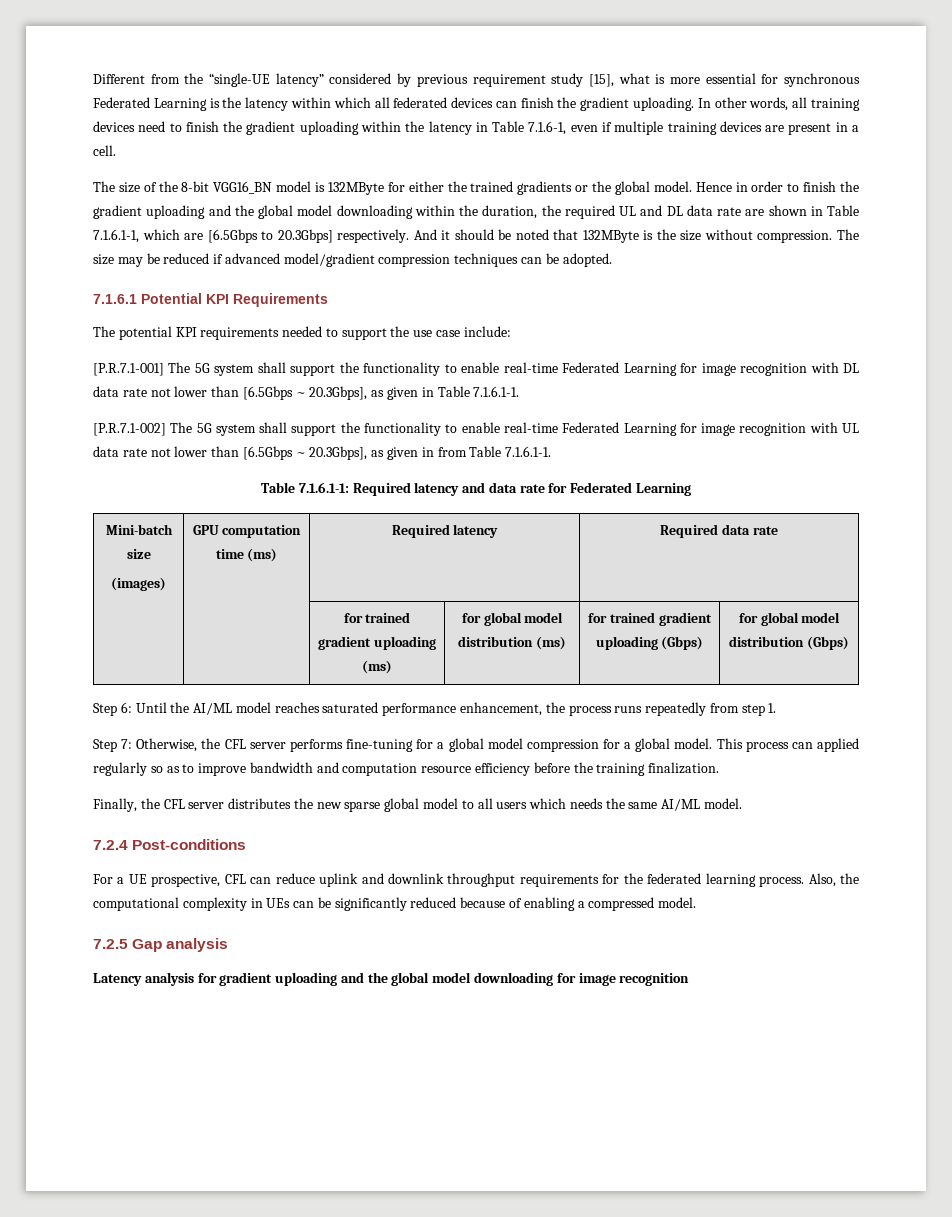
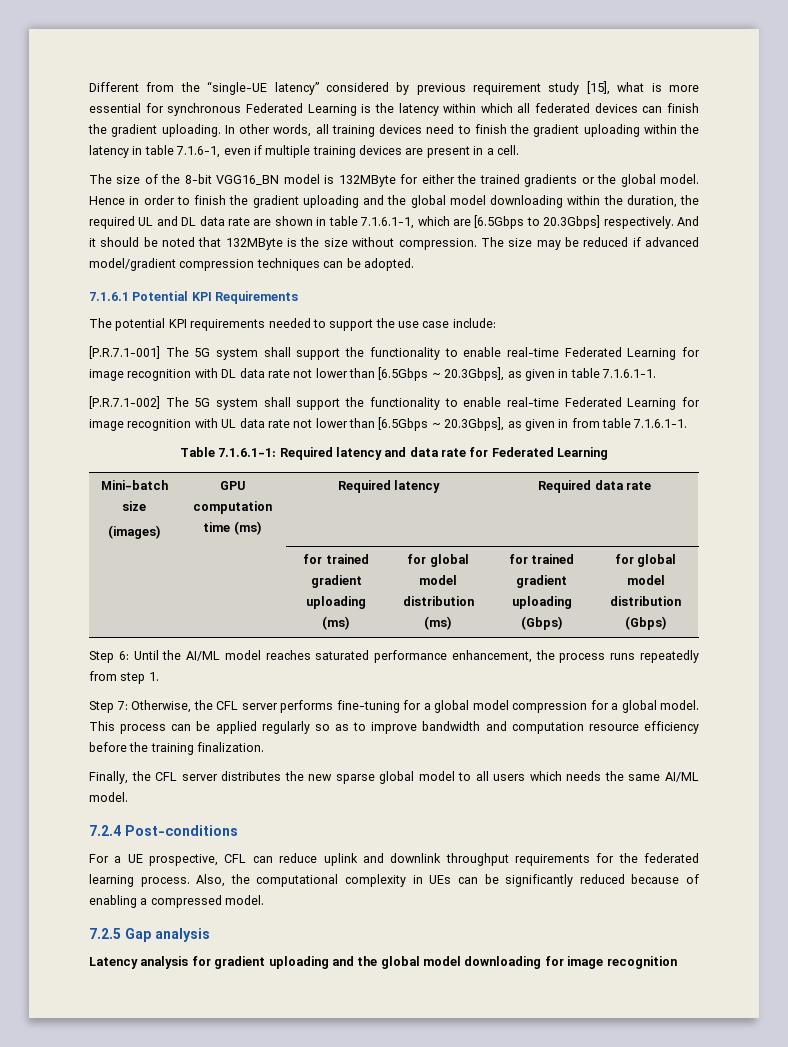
- In other words, all training devices need to finish the gradient uploading within the latency in Table 7.1.6-1, even if multiple training devices are present in a cell.
+ In other words, all training devices need to finish the gradient uploading within the latency in table 7.1.6-1, even if multiple training devices are present in a cell.
- Hence in order to finish the gradient uploading and the global model downloading within the duration, the required UL and DL data rate are shown in Table 7.1.6.1-1, which are [6.5Gbps to 20.3Gbps] respectively.
+ Hence in order to finish the gradient uploading and the global model downloading within the duration, the required UL and DL data rate are shown in table 7.1.6.1-1, which are [6.5Gbps to 20.3Gbps] respectively.
- [P.R.7.1-001] The 5G system shall support the functionality to enable real-time Federated Learning for image recognition with DL data rate not lower than [6.5Gbps ~ 20.3Gbps], as given in Table 7.1.6.1-1.
+ [P.R.7.1-001] The 5G system shall support the functionality to enable real-time Federated Learning for image recognition with DL data rate not lower than [6.5Gbps ~ 20.3Gbps], as given in table 7.1.6.1-1.
- [P.R.7.1-002] The 5G system shall support the functionality to enable real-time Federated Learning for image recognition with UL data rate not lower than [6.5Gbps ~ 20.3Gbps], as given in from Table 7.1.6.1-1.
+ [P.R.7.1-002] The 5G system shall support the functionality to enable real-time Federated Learning for image recognition with UL data rate not lower than [6.5Gbps ~ 20.3Gbps], as given in from table 7.1.6.1-1.
- This process can applied regularly so as to improve bandwidth and computation resource efficiency before the training finalization.
+ This process can be applied regularly so as to improve bandwidth and computation resource efficiency before the training finalization.

